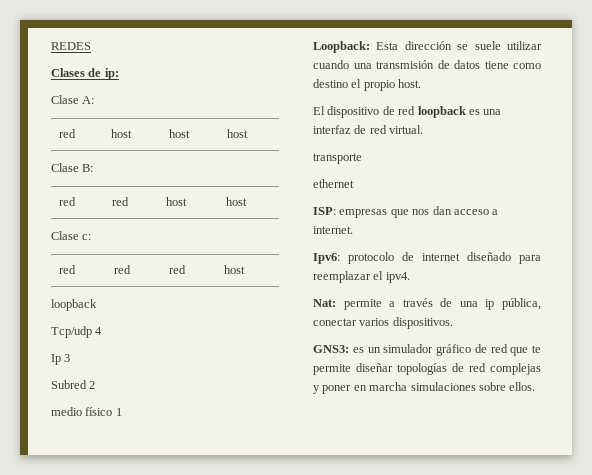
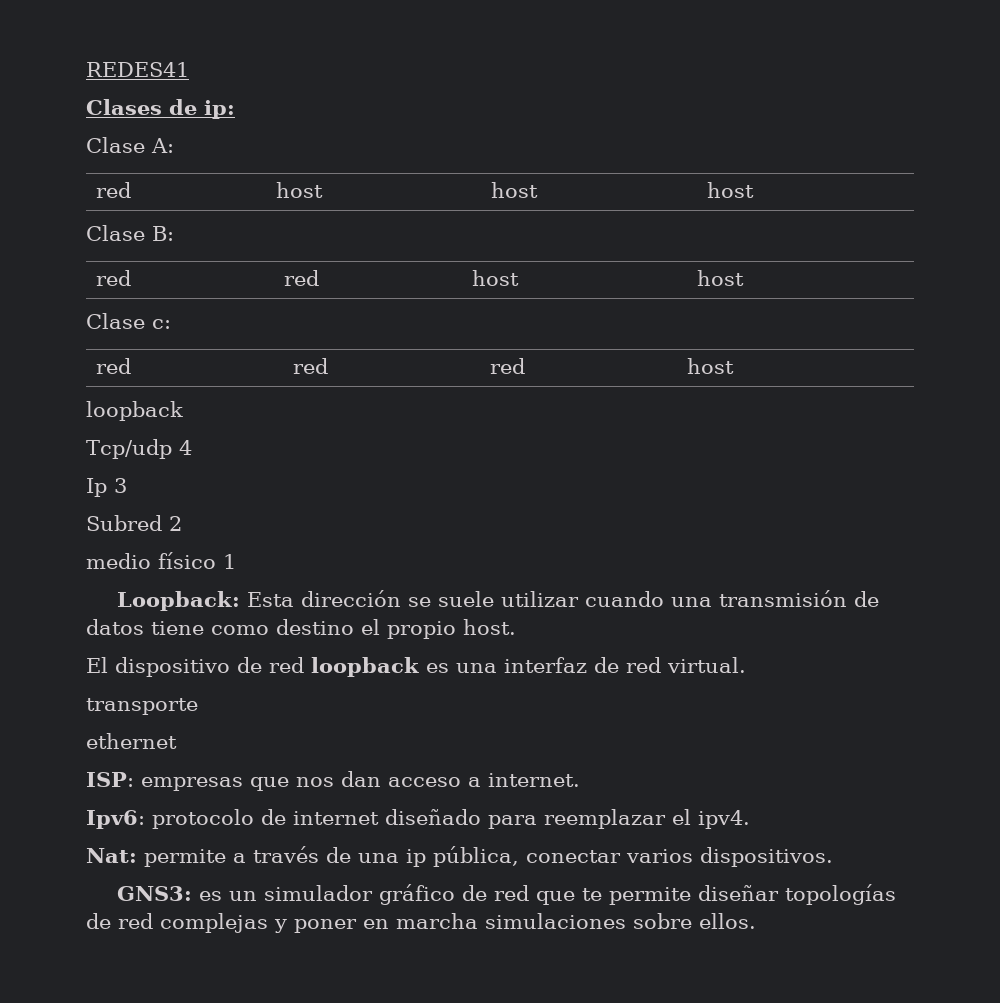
- REDES
+ REDES41

